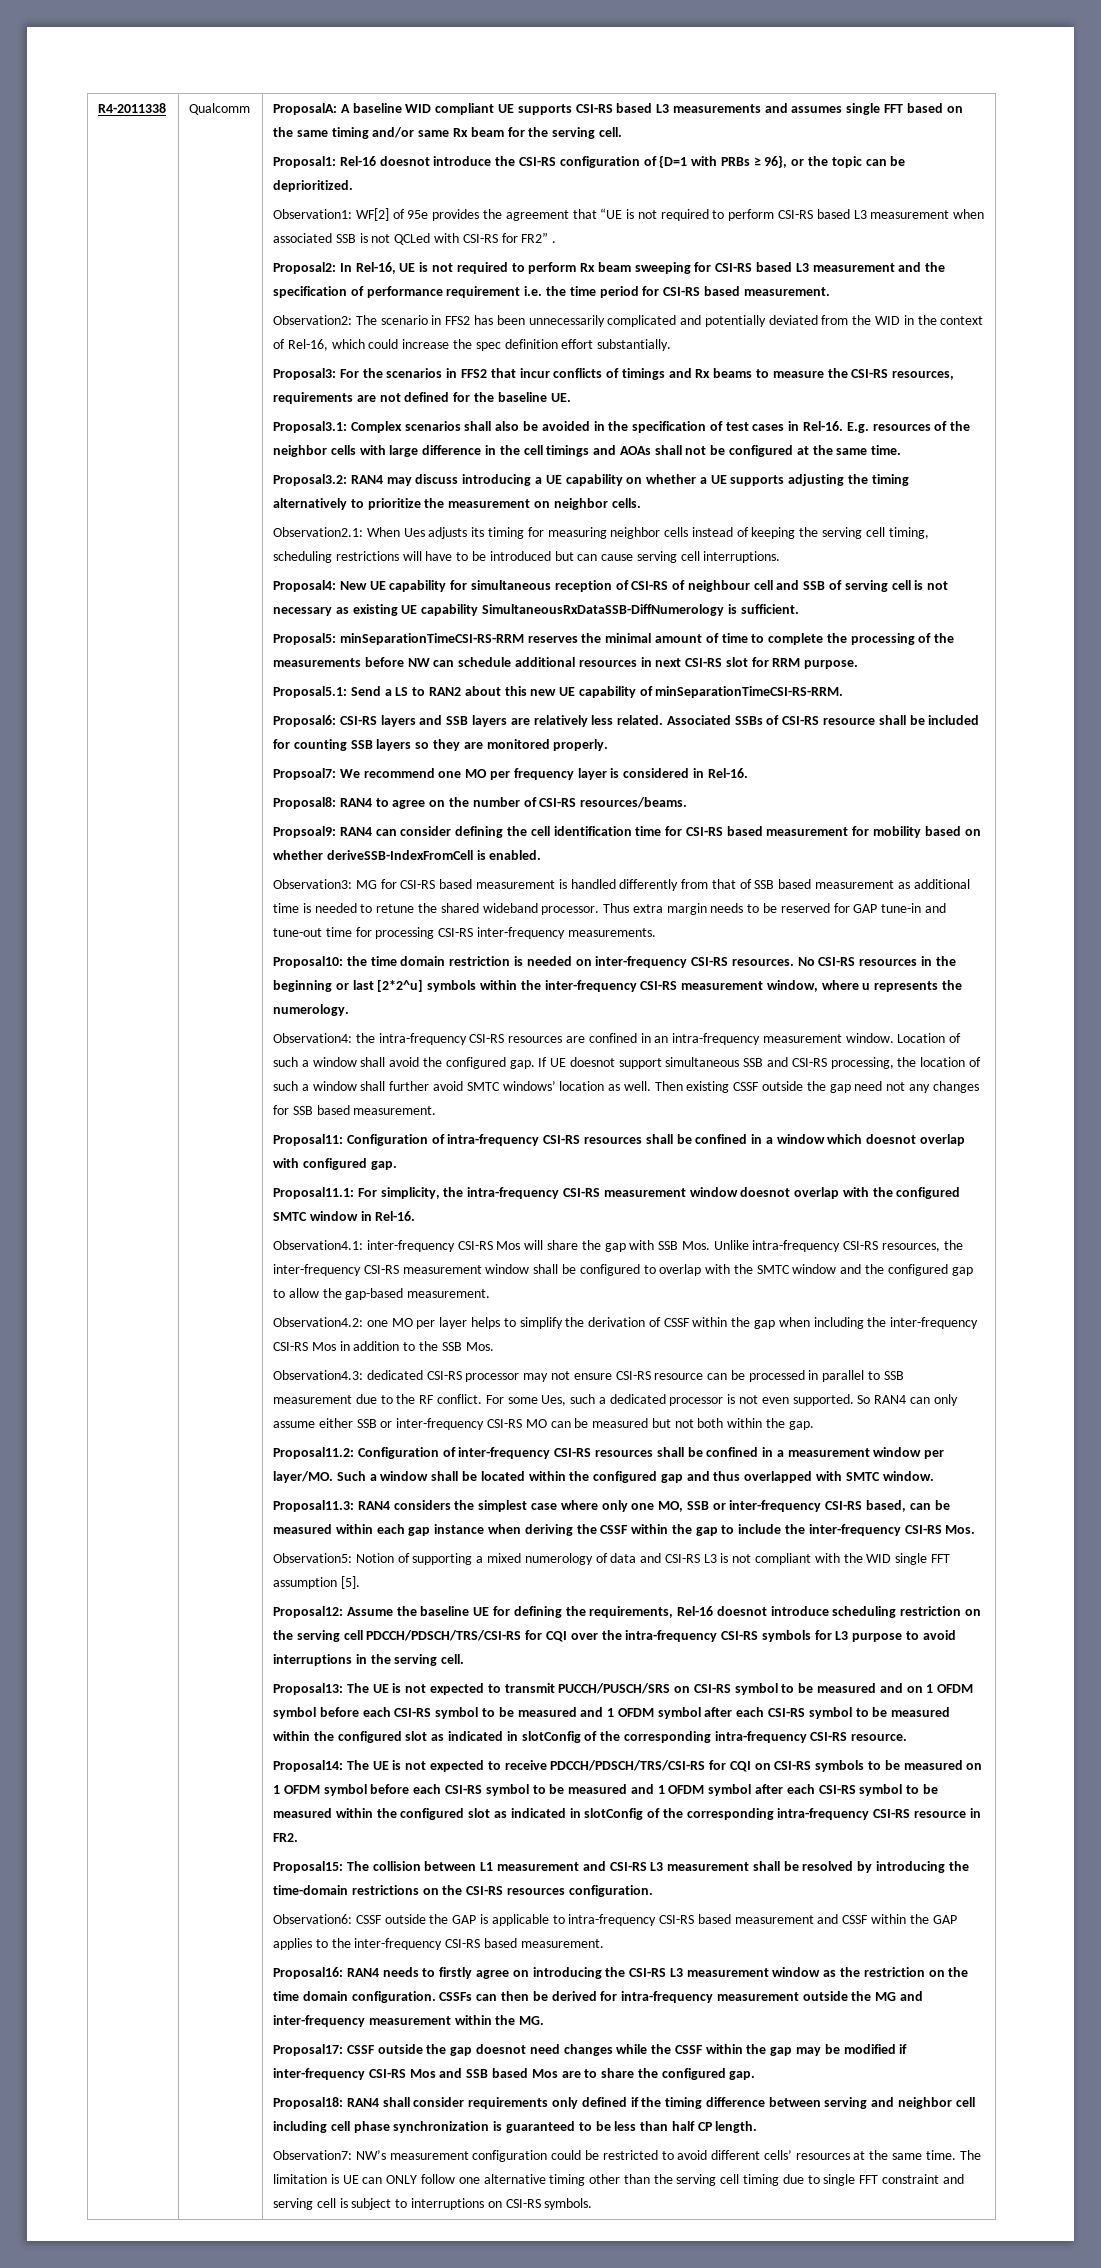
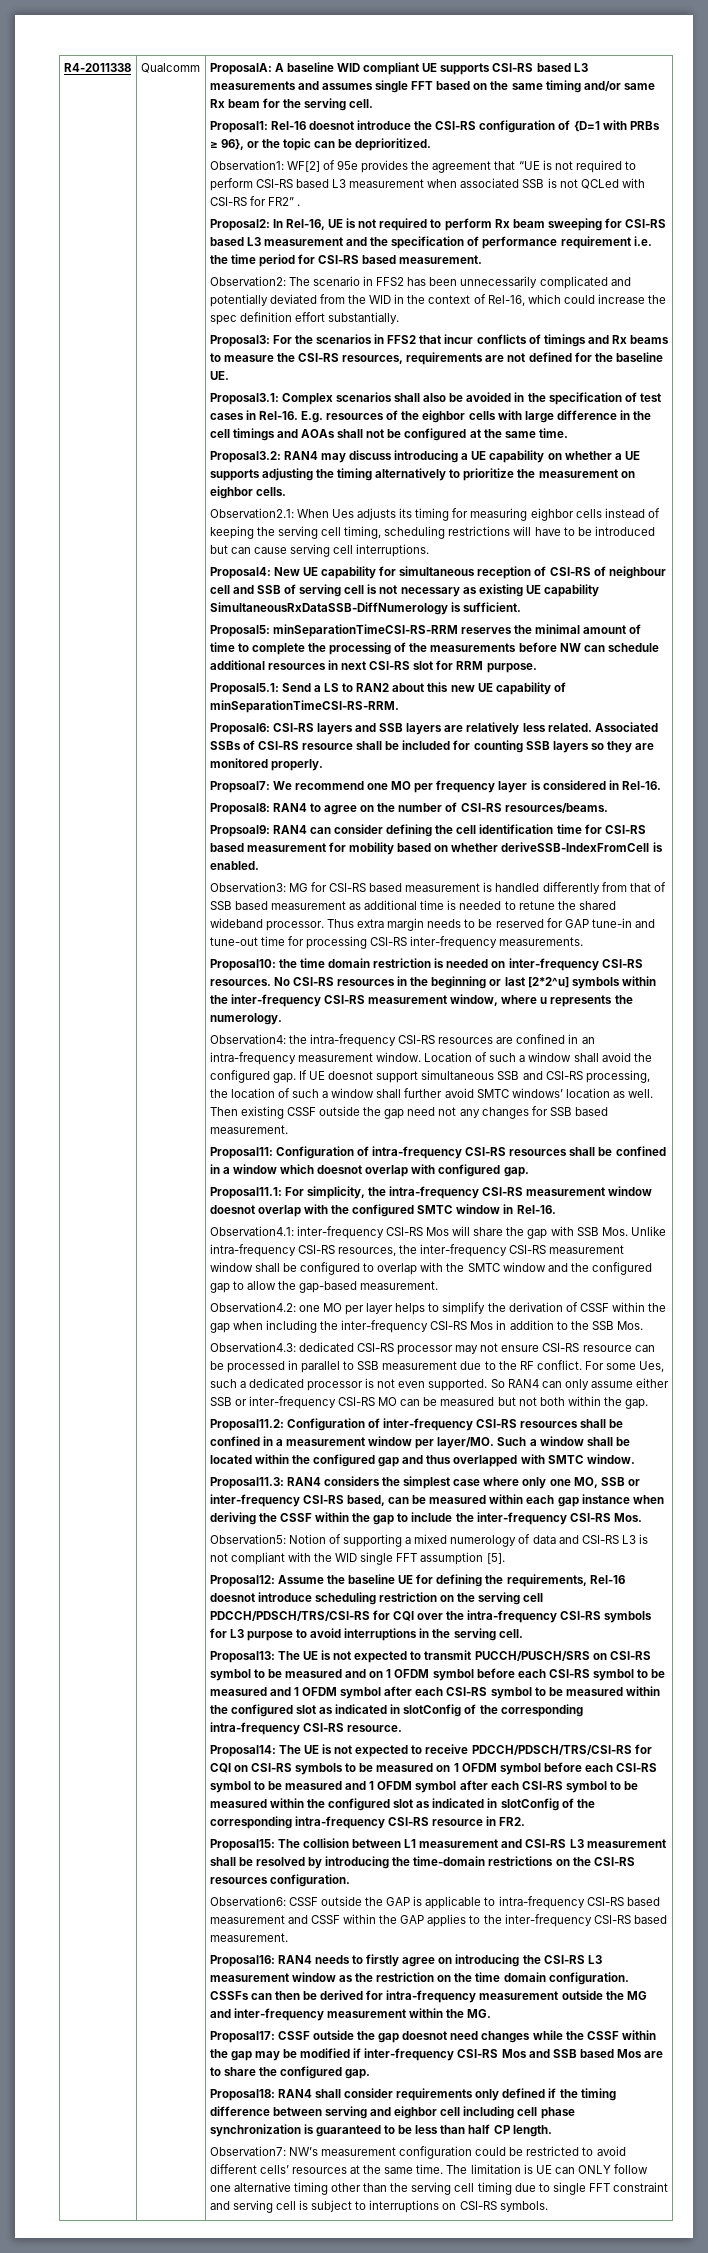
- E.g. resources of the neighbor cells with large difference in the cell timings and AOAs shall not be configured at the same time.
+ E.g. resources of the eighbor cells with large difference in the cell timings and AOAs shall not be configured at the same time.
- Proposal3.2: RAN4 may discuss introducing a UE capability on whether a UE supports adjusting the timing alternatively to prioritize the measurement on neighbor cells.
+ Proposal3.2: RAN4 may discuss introducing a UE capability on whether a UE supports adjusting the timing alternatively to prioritize the measurement on eighbor cells.
- Observation2.1: When Ues adjusts its timing for measuring neighbor cells instead of keeping the serving cell timing, scheduling restrictions will have to be introduced but can cause serving cell interruptions.
+ Observation2.1: When Ues adjusts its timing for measuring eighbor cells instead of keeping the serving cell timing, scheduling restrictions will have to be introduced but can cause serving cell interruptions.
- Proposal18: RAN4 shall consider requirements only defined if the timing difference between serving and neighbor cell including cell phase synchronization is guaranteed to be less than half CP length.
+ Proposal18: RAN4 shall consider requirements only defined if the timing difference between serving and eighbor cell including cell phase synchronization is guaranteed to be less than half CP length.

